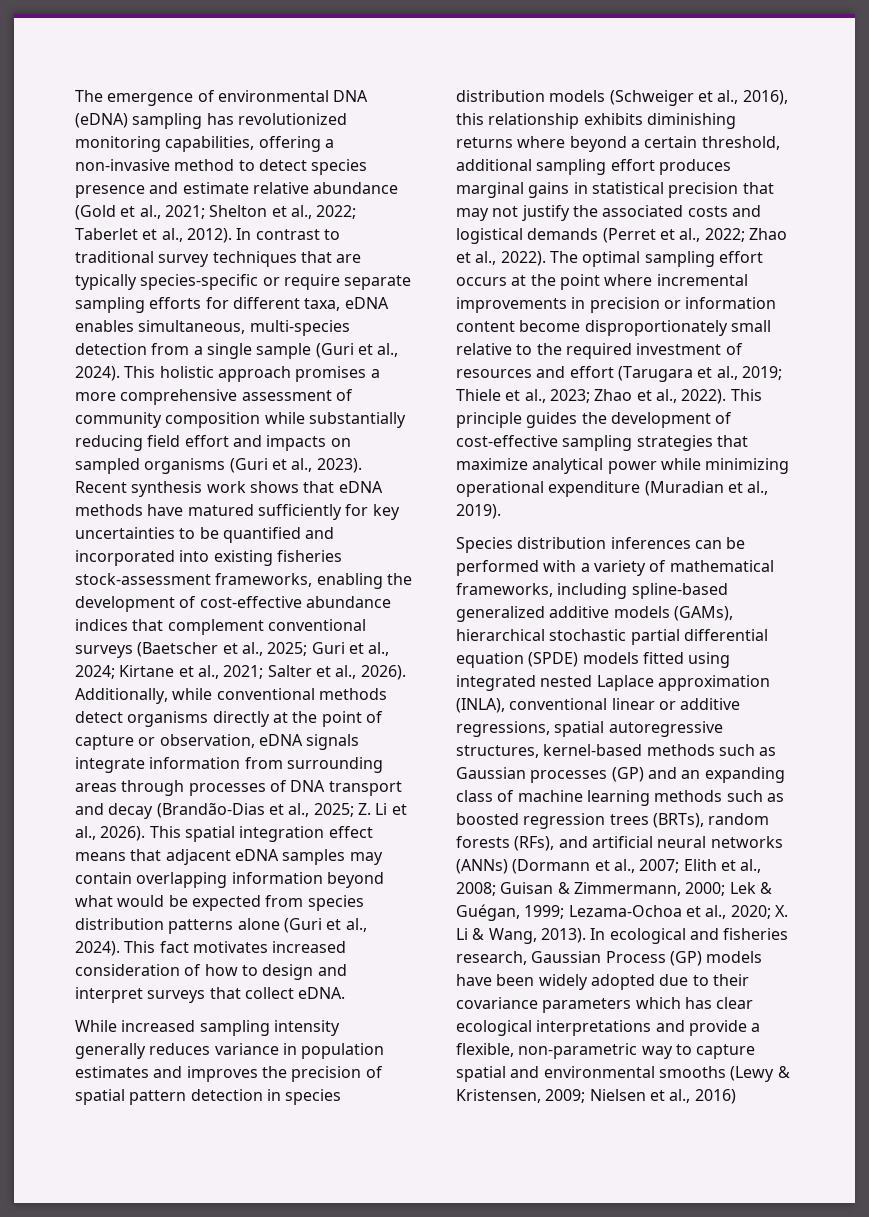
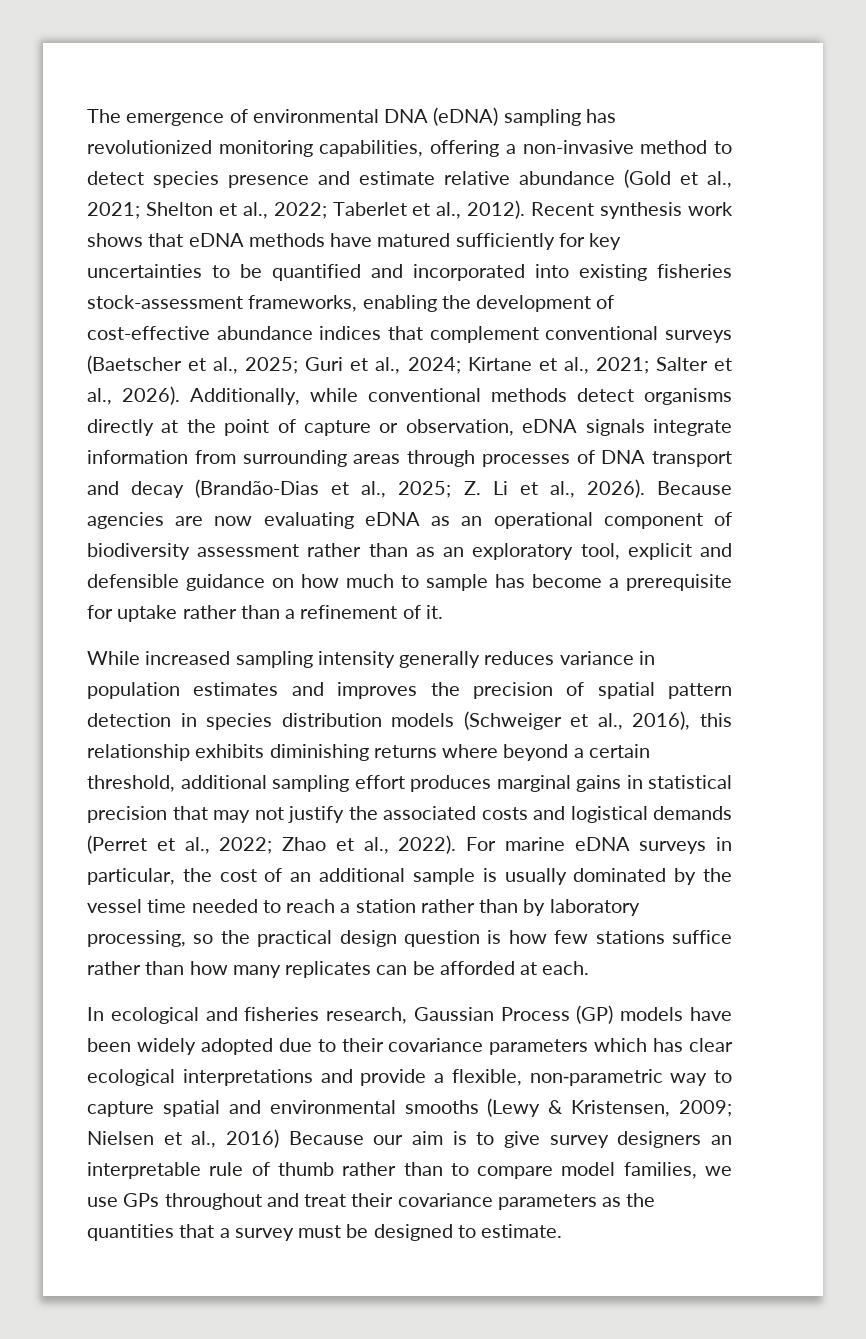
- In contrast to traditional survey techniques that are typically species-specific or require separate sampling efforts for different taxa, eDNA enables simultaneous, multi-species detection from a single sample (Guri et al., 2024). This holistic approach promises a more comprehensive assessment of community composition while substantially reducing field effort and impacts on sampled organisms (Guri et al., 2023).
- This spatial integration effect means that adjacent eDNA samples may contain overlapping information beyond what would be expected from species distribution patterns alone (Guri et al., 2024). This fact motivates increased consideration of how to design and interpret surveys that collect eDNA.
+ Because agencies are now evaluating eDNA as an operational component of biodiversity assessment rather than as an exploratory tool, explicit and defensible guidance on how much to sample has become a prerequisite for uptake rather than a refinement of it.
- The optimal sampling effort occurs at the point where incremental improvements in precision or information content become disproportionately small relative to the required investment of resources and effort (Tarugara et al., 2019; Thiele et al., 2023; Zhao et al., 2022). This principle guides the development of cost-effective sampling strategies that maximize analytical power while minimizing operational expenditure (Muradian et al., 2019).
- Species distribution inferences can be performed with a variety of mathematical frameworks, including spline‑based generalized additive models (GAMs), hierarchical stochastic partial differential equation (SPDE) models fitted using integrated nested Laplace approximation (INLA), conventional linear or additive regressions, spatial autoregressive structures, kernel‑based methods such as Gaussian processes (GP) and an expanding class of machine learning methods such as boosted regression trees (BRTs), random forests (RFs), and artificial neural networks (ANNs) (Dormann et al., 2007; Elith et al., 2008; Guisan & Zimmermann, 2000; Lek & Guégan, 1999; Lezama-Ochoa et al., 2020; X. Li & Wang, 2013). In ecological and fisheries research, Gaussian Process (GP) models have been widely adopted due to their covariance parameters which has clear ecological interpretations and provide a flexible, non‑parametric way to capture spatial and environmental smooths (Lewy & Kristensen, 2009; Nielsen et al., 2016)
+ For marine eDNA surveys in particular, the cost of an additional sample is usually dominated by the vessel time needed to reach a station rather than by laboratory processing, so the practical design question is how few stations suffice rather than how many replicates can be afforded at each.
+ In ecological and fisheries research, Gaussian Process (GP) models have been widely adopted due to their covariance parameters which has clear ecological interpretations and provide a flexible, non‑parametric way to capture spatial and environmental smooths (Lewy & Kristensen, 2009; Nielsen et al., 2016) Because our aim is to give survey designers an interpretable rule of thumb rather than to compare model families, we use GPs throughout and treat their covariance parameters as the quantities that a survey must be designed to estimate.

